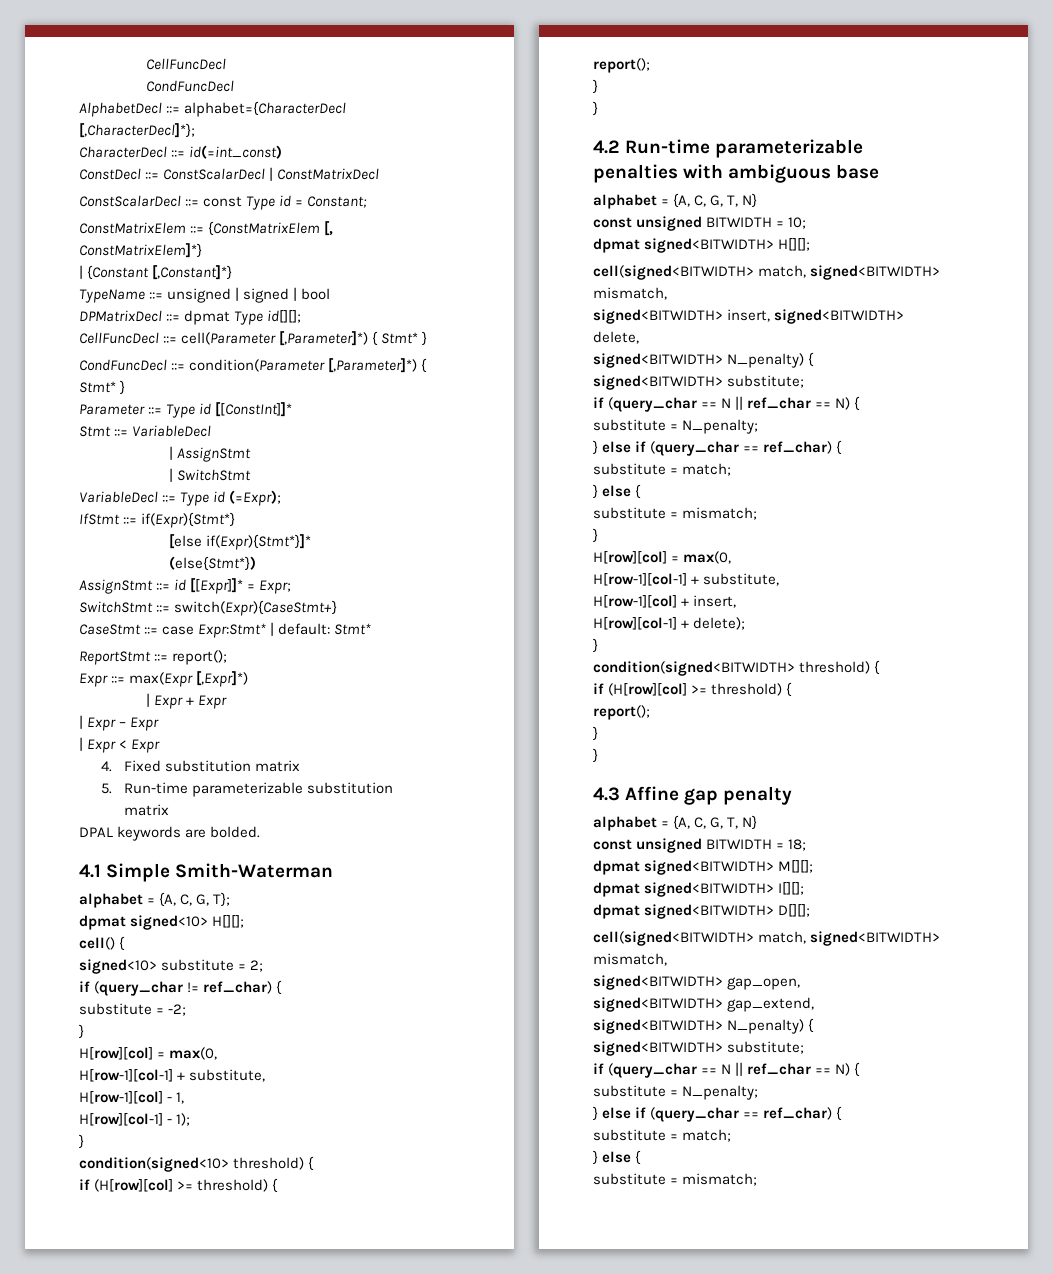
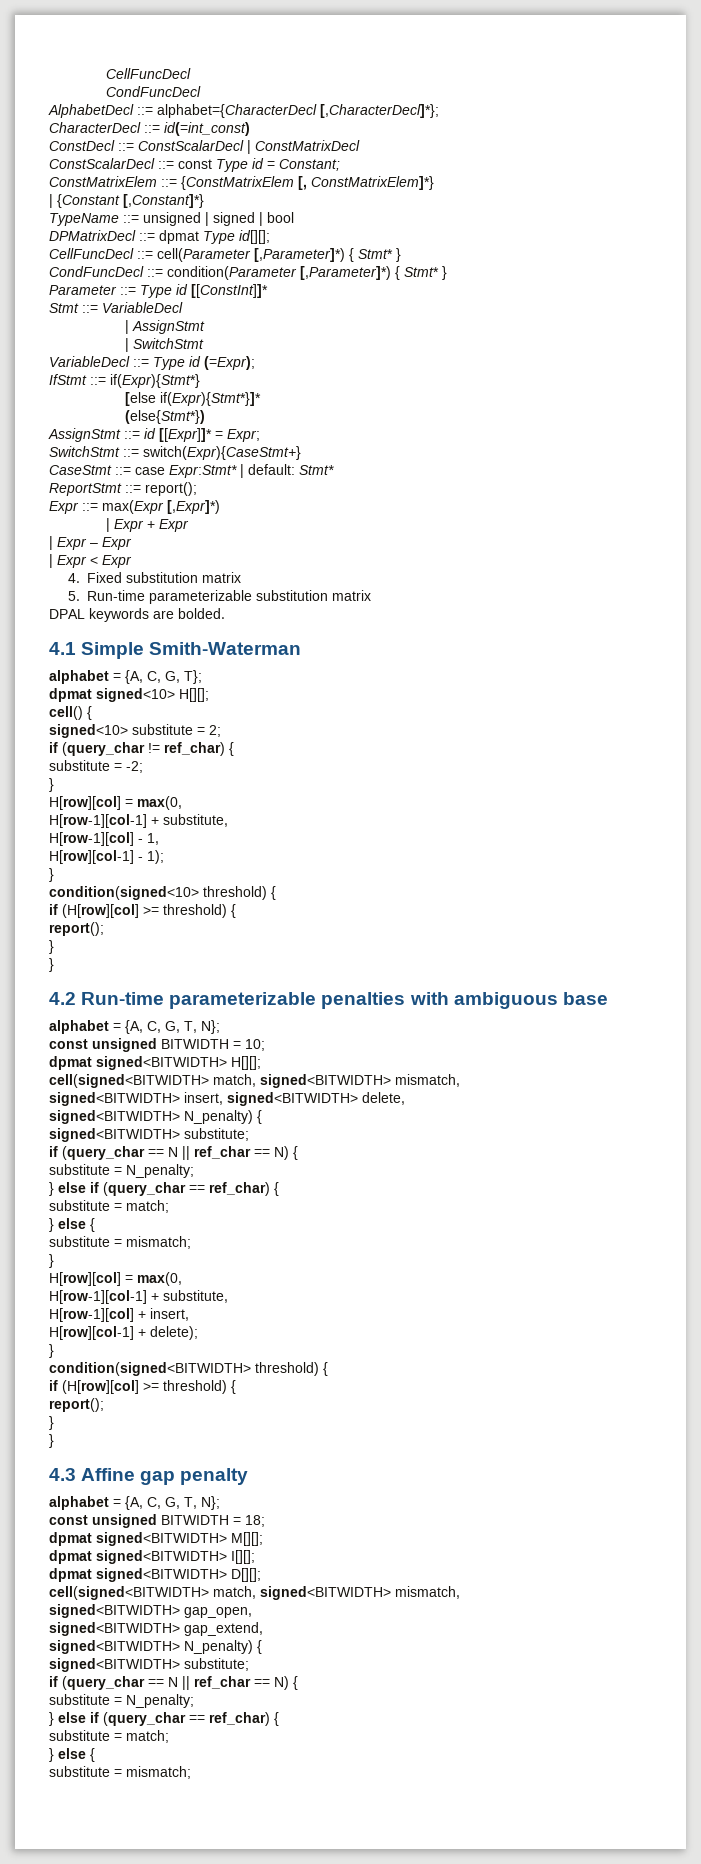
  4.2 Run-time parameterizable penalties with ambiguous base
- alphabet = {A, C, G, T, N}
+ alphabet = {A, C, G, T, N};
  4.3 Affine gap penalty
- alphabet = {A, C, G, T, N}
+ alphabet = {A, C, G, T, N};

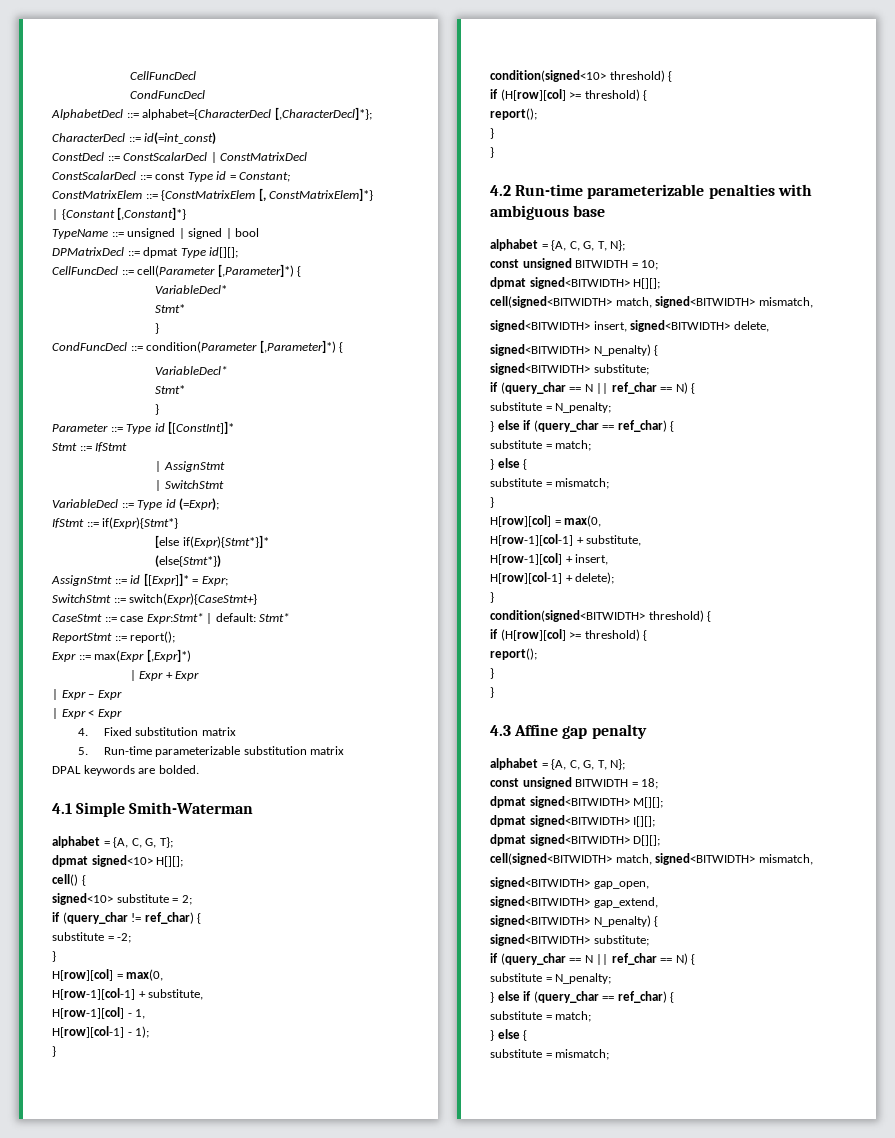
- CellFuncDecl ::= cell(Parameter [,Parameter]*) { Stmt* }
+ CellFuncDecl ::= cell(Parameter [,Parameter]*) {
+ VariableDecl*
+ Stmt*
+ }
- CondFuncDecl ::= condition(Parameter [,Parameter]*) { Stmt* }
+ CondFuncDecl ::= condition(Parameter [,Parameter]*) {
+ VariableDecl*
+ Stmt*
+ }
- Stmt ::= VariableDecl
+ Stmt ::= IfStmt

